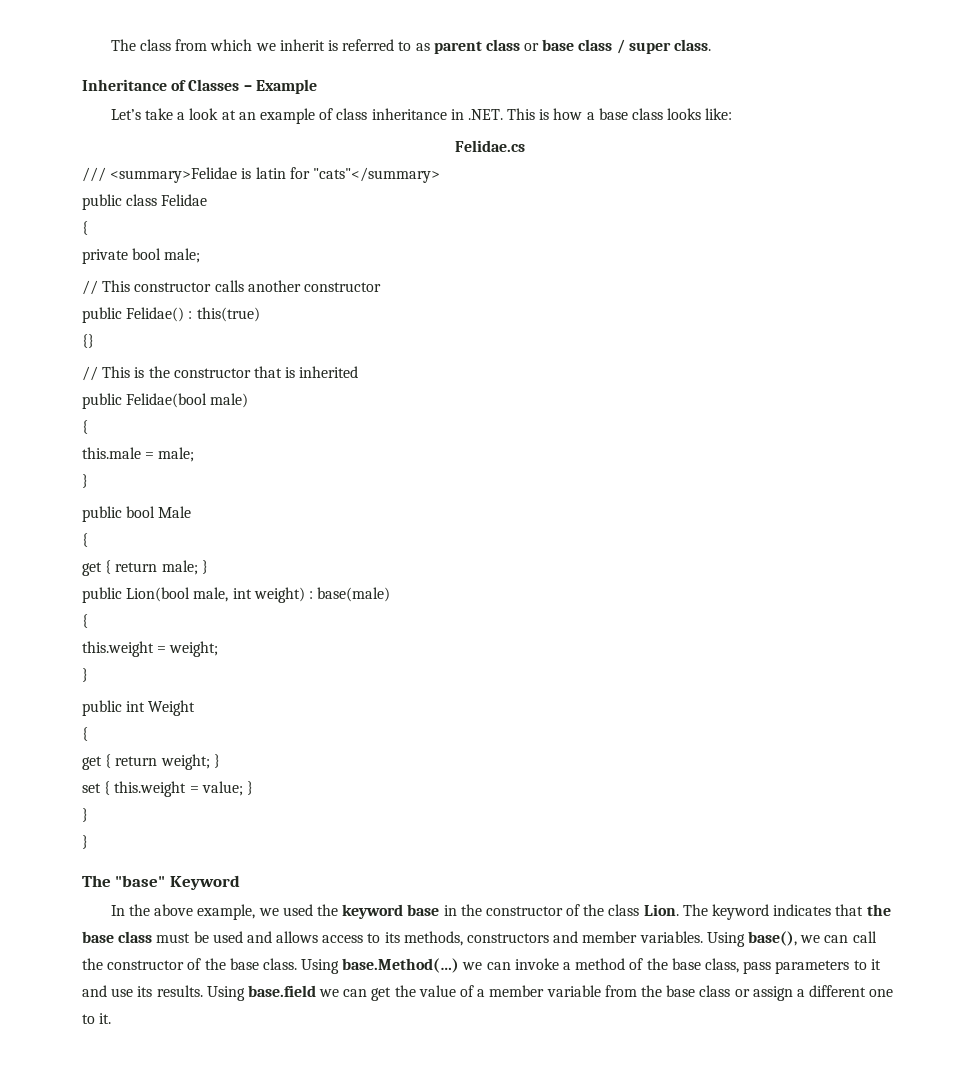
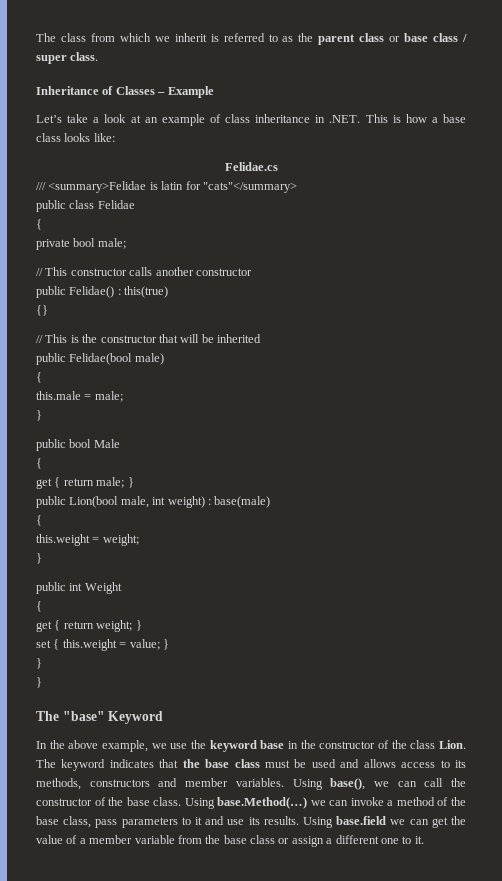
- The class from which we inherit is referred to as parent class or base class / super class.
+ The class from which we inherit is referred to as the parent class or base class / super class.
- // This is the constructor that is inherited
+ // This is the constructor that will be inherited
- In the above example, we used the keyword base in the constructor of the class Lion.
+ In the above example, we use the keyword base in the constructor of the class Lion.

